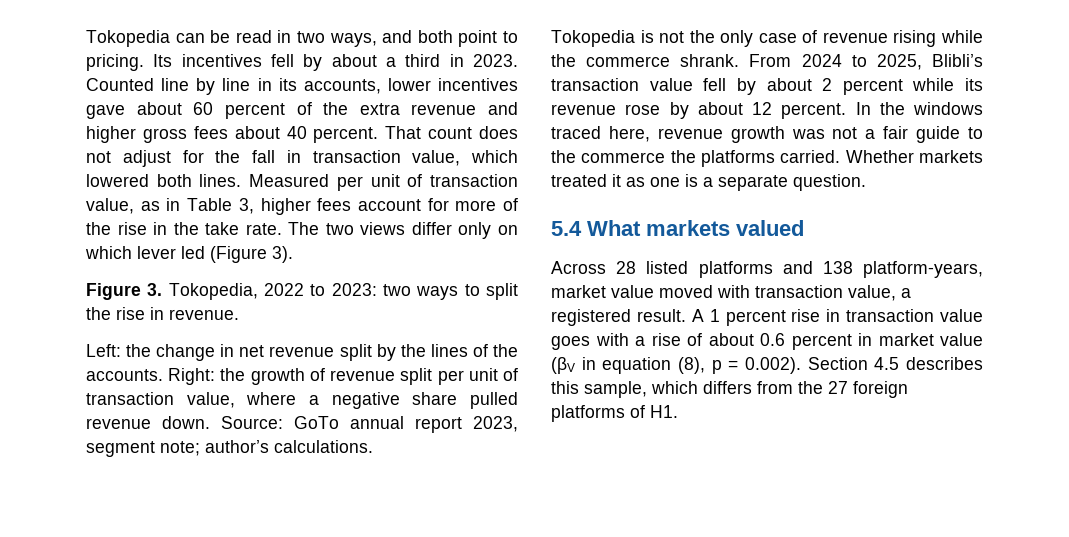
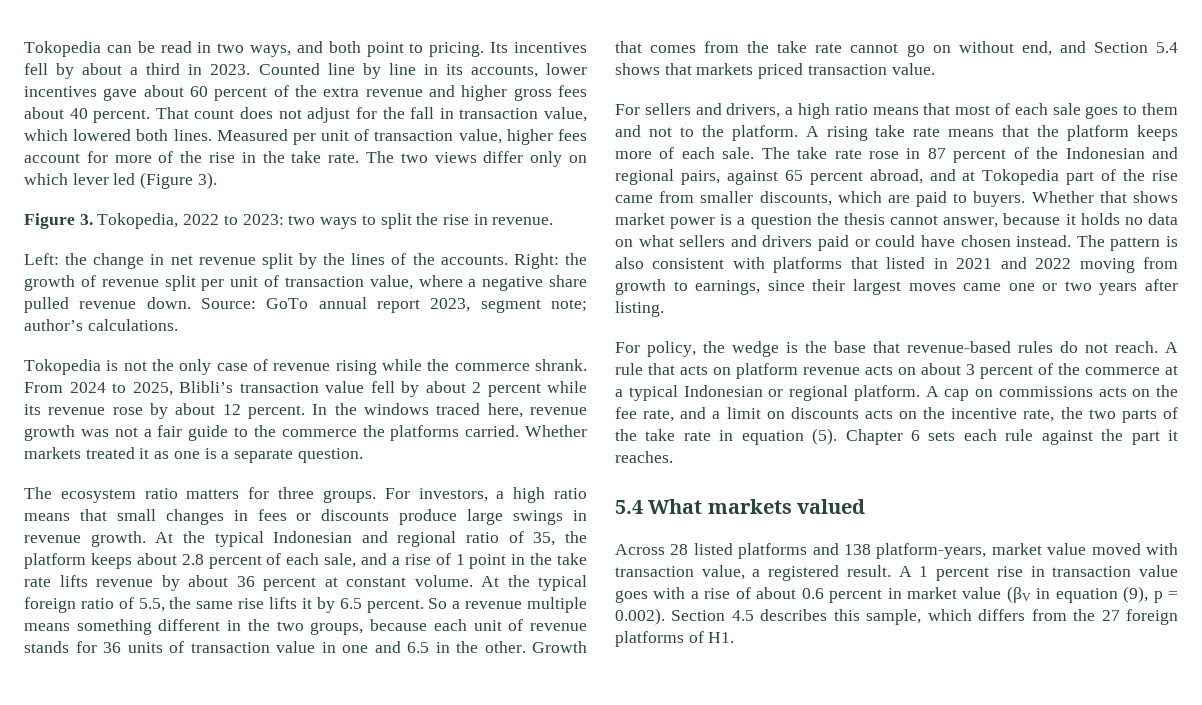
- Measured per unit of transaction value, as in Table 3, higher fees account for more of the rise in the take rate.
+ Measured per unit of transaction value, higher fees account for more of the rise in the take rate.
+ The ecosystem ratio matters for three groups. For investors, a high ratio means that small changes in fees or discounts produce large swings in revenue growth. At the typical Indonesian and regional ratio of 35, the platform keeps about 2.8 percent of each sale, and a rise of 1 point in the take rate lifts revenue by about 36 percent at constant volume. At the typical foreign ratio of 5.5, the same rise lifts it by 6.5 percent. So a revenue multiple means something different in the two groups, because each unit of revenue stands for 36 units of transaction value in one and 6.5 in the other. Growth that comes from the take rate cannot go on without end, and Section 5.4 shows that markets priced transaction value.
+ For sellers and drivers, a high ratio means that most of each sale goes to them and not to the platform. A rising take rate means that the platform keeps more of each sale. The take rate rose in 87 percent of the Indonesian and regional pairs, against 65 percent abroad, and at Tokopedia part of the rise came from smaller discounts, which are paid to buyers. Whether that shows market power is a question the thesis cannot answer, because it holds no data on what sellers and drivers paid or could have chosen instead. The pattern is also consistent with platforms that listed in 2021 and 2022 moving from growth to earnings, since their largest moves came one or two years after listing.
+ For policy, the wedge is the base that revenue-based rules do not reach. A rule that acts on platform revenue acts on about 3 percent of the commerce at a typical Indonesian or regional platform. A cap on commissions acts on the fee rate, and a limit on discounts acts on the incentive rate, the two parts of the take rate in equation (5). Chapter 6 sets each rule against the part it reaches.
- A 1 percent rise in transaction value goes with a rise of about 0.6 percent in market value (βV in equation (8), p = 0.002). Section 4.5 describes this sample, which differs from the 27 foreign platforms of H1.
+ A 1 percent rise in transaction value goes with a rise of about 0.6 percent in market value (βV in equation (9), p = 0.002). Section 4.5 describes this sample, which differs from the 27 foreign platforms of H1.

